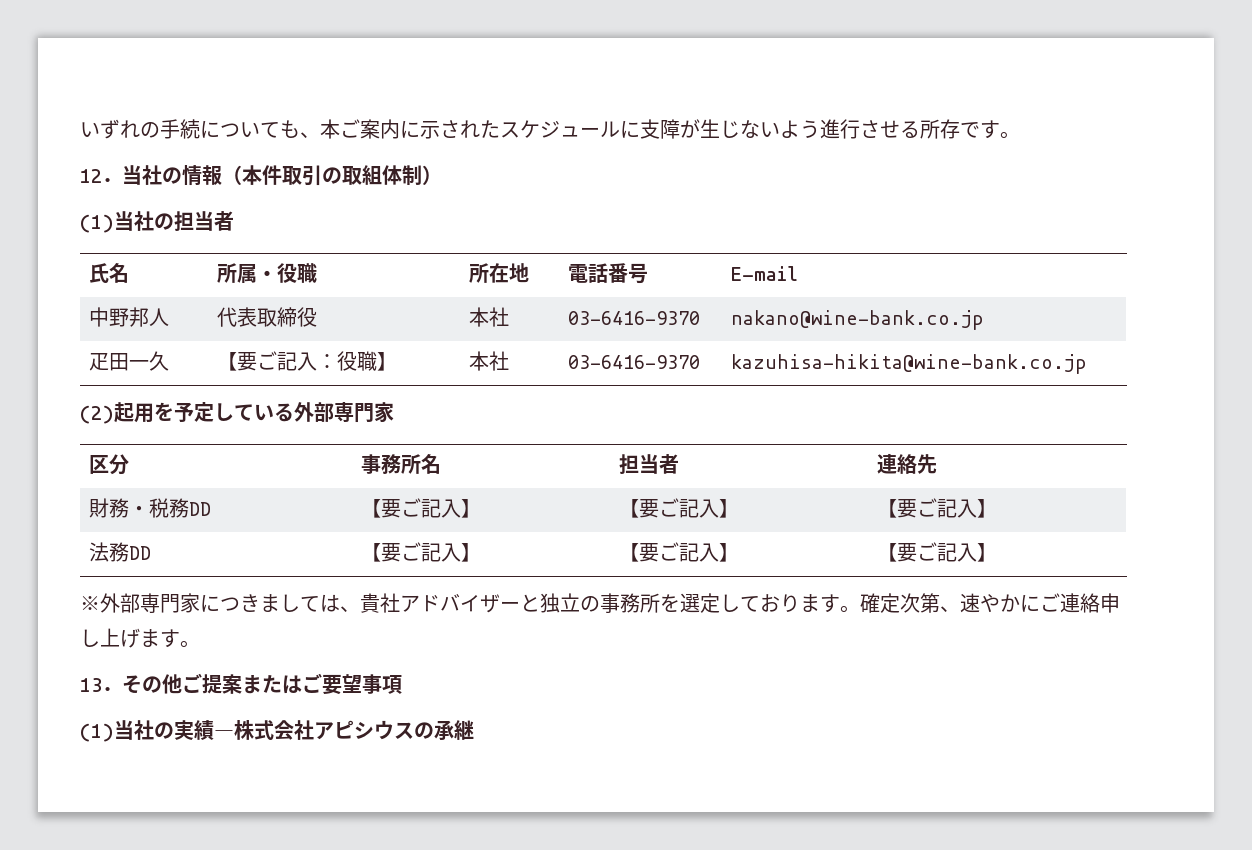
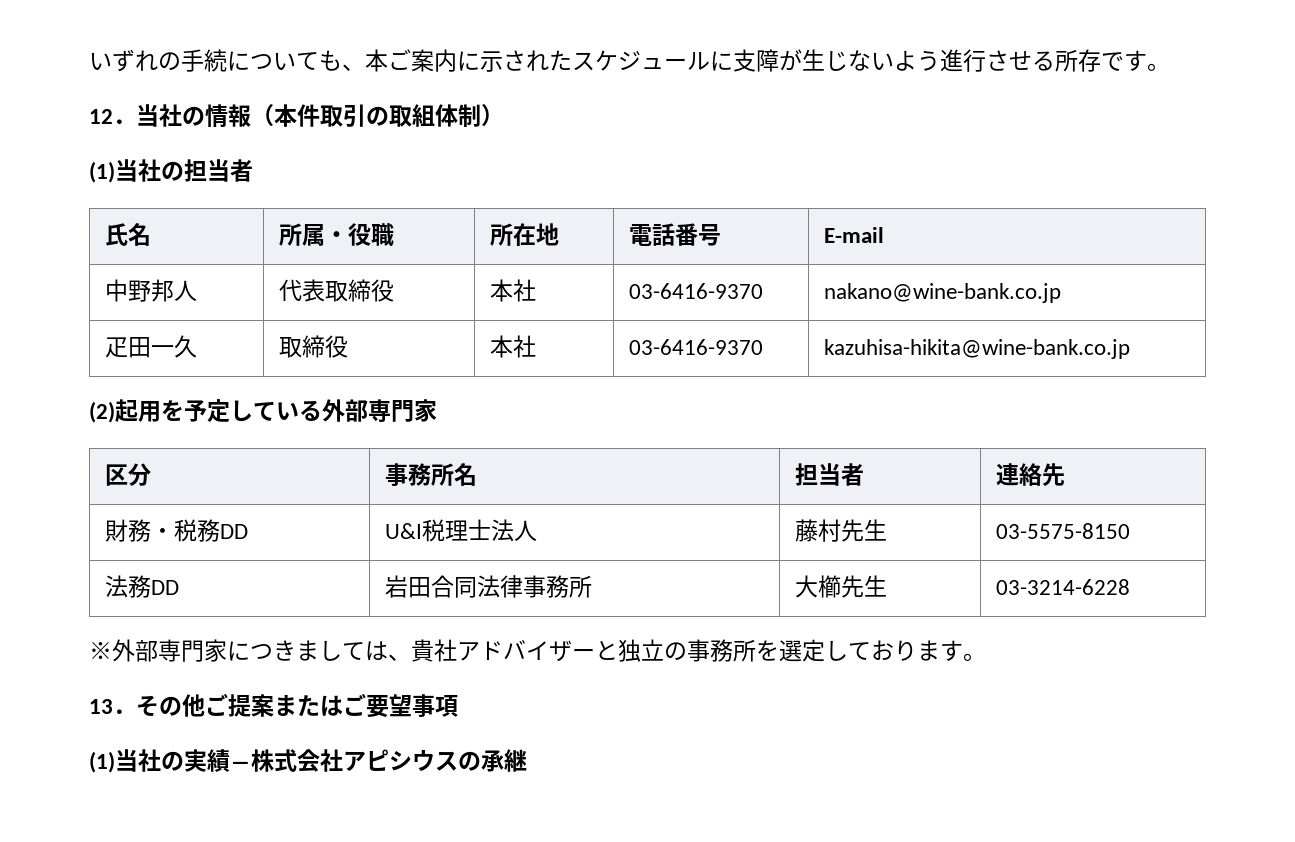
- 疋田一久 | 【要ご記入：役職】 | 本社 | 03-6416-9370 | kazuhisa-hikita@wine-bank.co.jp
+ 疋田一久 | 取締役 | 本社 | 03-6416-9370 | kazuhisa-hikita@wine-bank.co.jp
- 財務・税務DD | 【要ご記入】 | 【要ご記入】 | 【要ご記入】
- 法務DD | 【要ご記入】 | 【要ご記入】 | 【要ご記入】
+ 財務・税務DD | U&I税理士法人 | 藤村先生 | 03-5575-8150
+ 法務DD | 岩田合同法律事務所 | 大櫛先生 | 03-3214-6228
- 確定次第、速やかにご連絡申し上げます。

